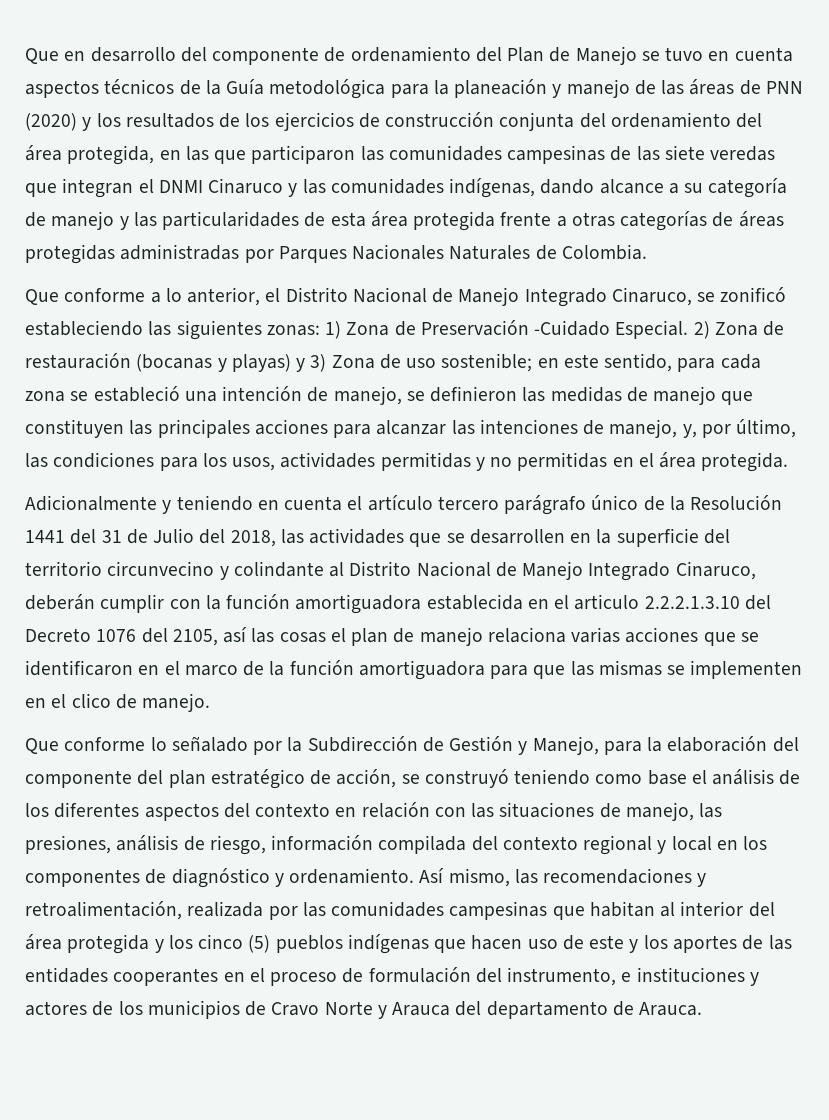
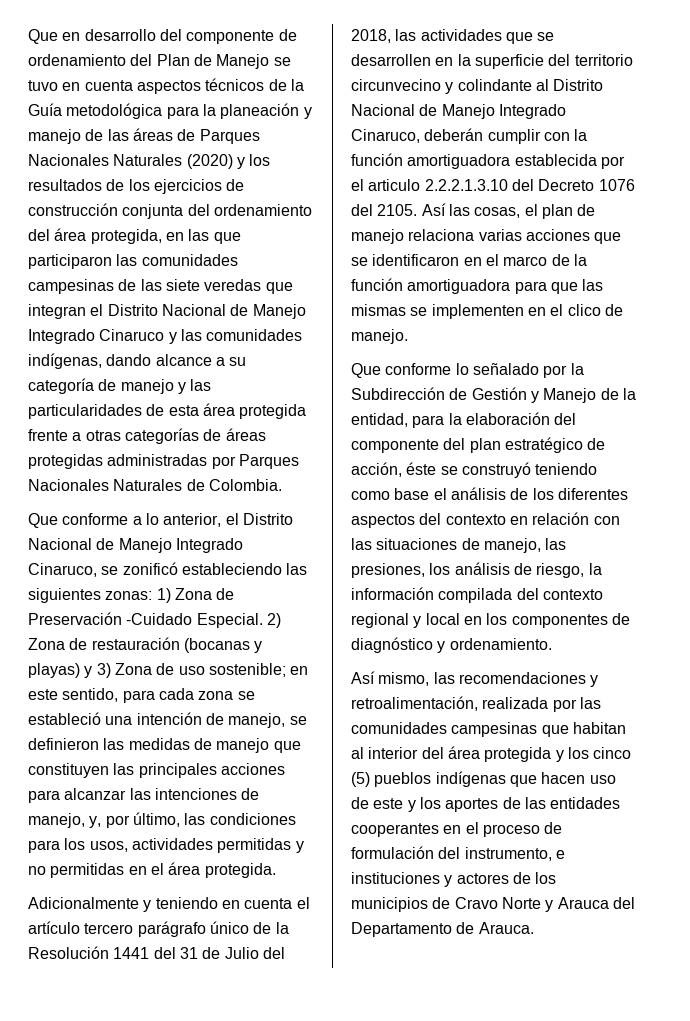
- Que en desarrollo del componente de ordenamiento del Plan de Manejo se tuvo en cuenta aspectos técnicos de la Guía metodológica para la planeación y manejo de las áreas de PNN (2020) y los resultados de los ejercicios de construcción conjunta del ordenamiento del área protegida, en las que participaron las comunidades campesinas de las siete veredas que integran el DNMI Cinaruco y las comunidades indígenas, dando alcance a su categoría de manejo y las particularidades de esta área protegida frente a otras categorías de áreas protegidas administradas por Parques Nacionales Naturales de Colombia.
+ Que en desarrollo del componente de ordenamiento del Plan de Manejo se tuvo en cuenta aspectos técnicos de la Guía metodológica para la planeación y manejo de las áreas de Parques Nacionales Naturales (2020) y los resultados de los ejercicios de construcción conjunta del ordenamiento del área protegida, en las que participaron las comunidades campesinas de las siete veredas que integran el Distrito Nacional de Manejo Integrado Cinaruco y las comunidades indígenas, dando alcance a su categoría de manejo y las particularidades de esta área protegida frente a otras categorías de áreas protegidas administradas por Parques Nacionales Naturales de Colombia.
- Adicionalmente y teniendo en cuenta el artículo tercero parágrafo único de la Resolución 1441 del 31 de Julio del 2018, las actividades que se desarrollen en la superficie del territorio circunvecino y colindante al Distrito Nacional de Manejo Integrado Cinaruco, deberán cumplir con la función amortiguadora establecida en el articulo 2.2.2.1.3.10 del Decreto 1076 del 2105, así las cosas el plan de manejo relaciona varias acciones que se identificaron en el marco de la función amortiguadora para que las mismas se implementen en el clico de manejo.
+ Adicionalmente y teniendo en cuenta el artículo tercero parágrafo único de la Resolución 1441 del 31 de Julio del 2018, las actividades que se desarrollen en la superficie del territorio circunvecino y colindante al Distrito Nacional de Manejo Integrado Cinaruco, deberán cumplir con la función amortiguadora establecida por el articulo 2.2.2.1.3.10 del Decreto 1076 del 2105. Así las cosas, el plan de manejo relaciona varias acciones que se identificaron en el marco de la función amortiguadora para que las mismas se implementen en el clico de manejo.
- Que conforme lo señalado por la Subdirección de Gestión y Manejo, para la elaboración del componente del plan estratégico de acción, se construyó teniendo como base el análisis de los diferentes aspectos del contexto en relación con las situaciones de manejo, las presiones, análisis de riesgo, información compilada del contexto regional y local en los componentes de diagnóstico y ordenamiento. Así mismo, las recomendaciones y retroalimentación, realizada por las comunidades campesinas que habitan al interior del área protegida y los cinco (5) pueblos indígenas que hacen uso de este y los aportes de las entidades cooperantes en el proceso de formulación del instrumento, e instituciones y actores de los municipios de Cravo Norte y Arauca del departamento de Arauca.
+ Que conforme lo señalado por la Subdirección de Gestión y Manejo de la entidad, para la elaboración del componente del plan estratégico de acción, éste se construyó teniendo como base el análisis de los diferentes aspectos del contexto en relación con las situaciones de manejo, las presiones, los análisis de riesgo, la información compilada del contexto regional y local en los componentes de diagnóstico y ordenamiento.
+ Así mismo, las recomendaciones y retroalimentación, realizada por las comunidades campesinas que habitan al interior del área protegida y los cinco (5) pueblos indígenas que hacen uso de este y los aportes de las entidades cooperantes en el proceso de formulación del instrumento, e instituciones y actores de los municipios de Cravo Norte y Arauca del Departamento de Arauca.

